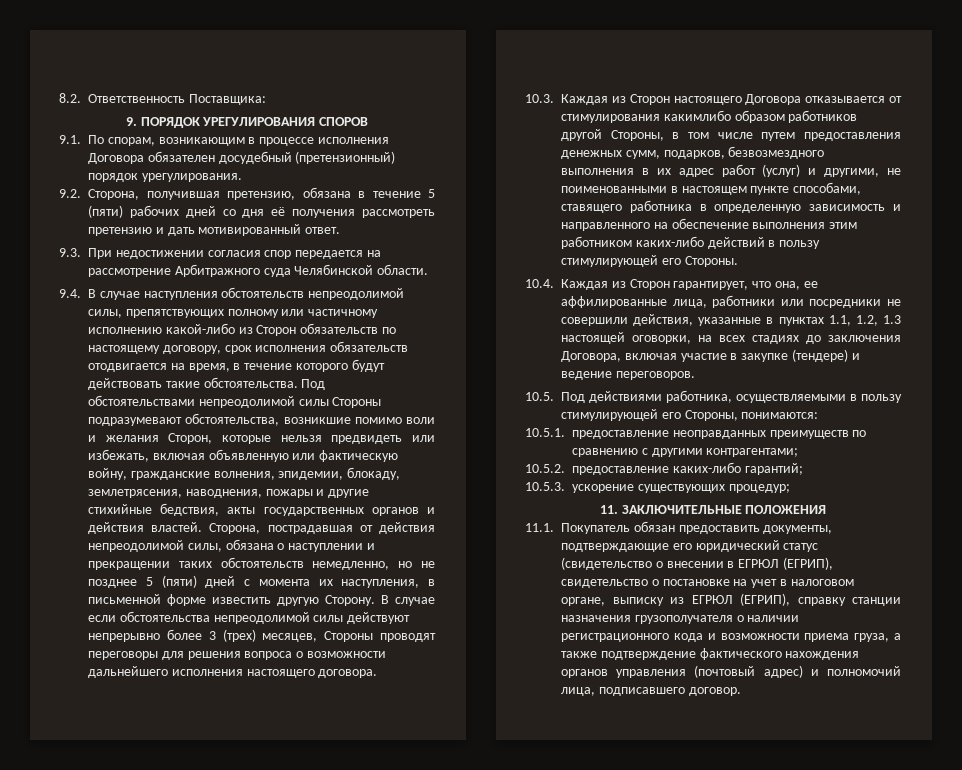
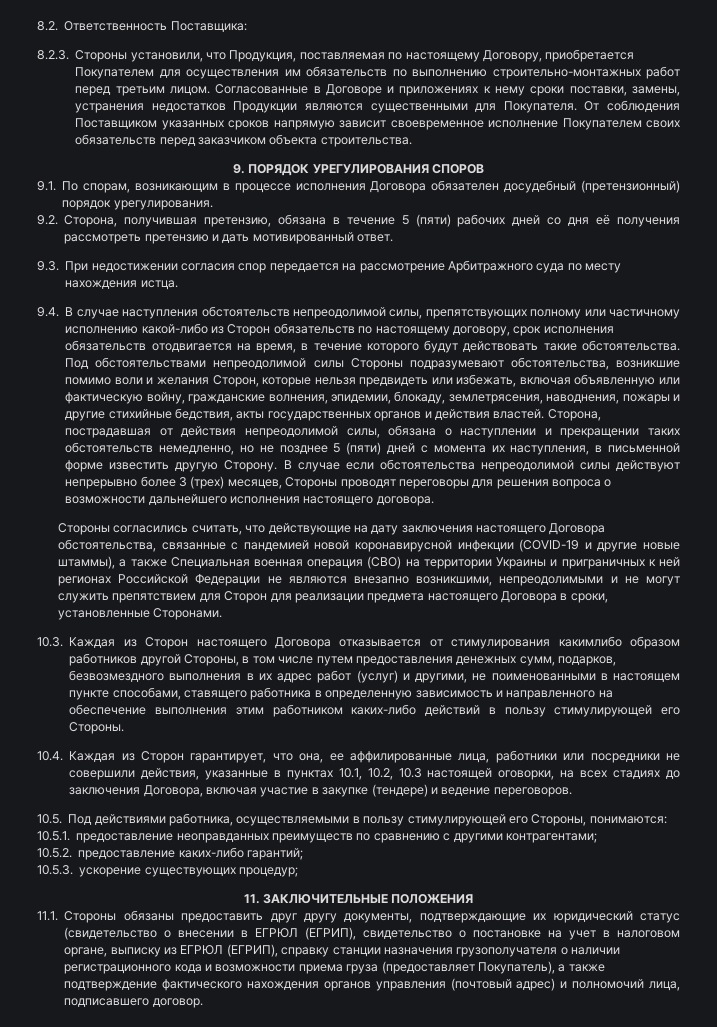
+ 8.2.3. Стороны установили, что Продукция, поставляемая по настоящему Договору, приобретается Покупателем для осуществления им обязательств по выполнению строительно-монтажных работ перед третьим лицом. Согласованные в Договоре и приложениях к нему сроки поставки, замены, устранения недостатков Продукции являются существенными для Покупателя. От соблюдения Поставщиком указанных сроков напрямую зависит своевременное исполнение Покупателем своих обязательств перед заказчиком объекта строительства.
- 9.3. При недостижении согласия спор передается на рассмотрение Арбитражного суда Челябинской области.
+ 9.3. При недостижении согласия спор передается на рассмотрение Арбитражного суда по месту нахождения истца.
+ Стороны согласились считать, что действующие на дату заключения настоящего Договора обстоятельства, связанные с пандемией новой коронавирусной инфекции (COVID-19 и другие новые штаммы), а также Специальная военная операция (СВО) на территории Украины и приграничных к ней регионах Российской Федерации не являются внезапно возникшими, непреодолимыми и не могут служить препятствием для Сторон для реализации предмета настоящего Договора в сроки, установленные Сторонами.
- 10.4. Каждая из Сторон гарантирует, что она, ее аффилированные лица, работники или посредники не совершили действия, указанные в пунктах 1.1, 1.2, 1.3 настоящей оговорки, на всех стадиях до заключения Договора, включая участие в закупке (тендере) и ведение переговоров.
+ 10.4. Каждая из Сторон гарантирует, что она, ее аффилированные лица, работники или посредники не совершили действия, указанные в пунктах 10.1, 10.2, 10.3 настоящей оговорки, на всех стадиях до заключения Договора, включая участие в закупке (тендере) и ведение переговоров.
- 11.1. Покупатель обязан предоставить документы, подтверждающие его юридический статус (свидетельство о внесении в ЕГРЮЛ (ЕГРИП), свидетельство о постановке на учет в налоговом органе, выписку из ЕГРЮЛ (ЕГРИП), справку станции назначения грузополучателя о наличии регистрационного кода и возможности приема груза, а также подтверждение фактического нахождения органов управления (почтовый адрес) и полномочий лица, подписавшего договор.
+ 11.1. Стороны обязаны предоставить друг другу документы, подтверждающие их юридический статус (свидетельство о внесении в ЕГРЮЛ (ЕГРИП), свидетельство о постановке на учет в налоговом органе, выписку из ЕГРЮЛ (ЕГРИП), справку станции назначения грузополучателя о наличии регистрационного кода и возможности приема груза (предоставляет Покупатель), а также подтверждение фактического нахождения органов управления (почтовый адрес) и полномочий лица, подписавшего договор.

